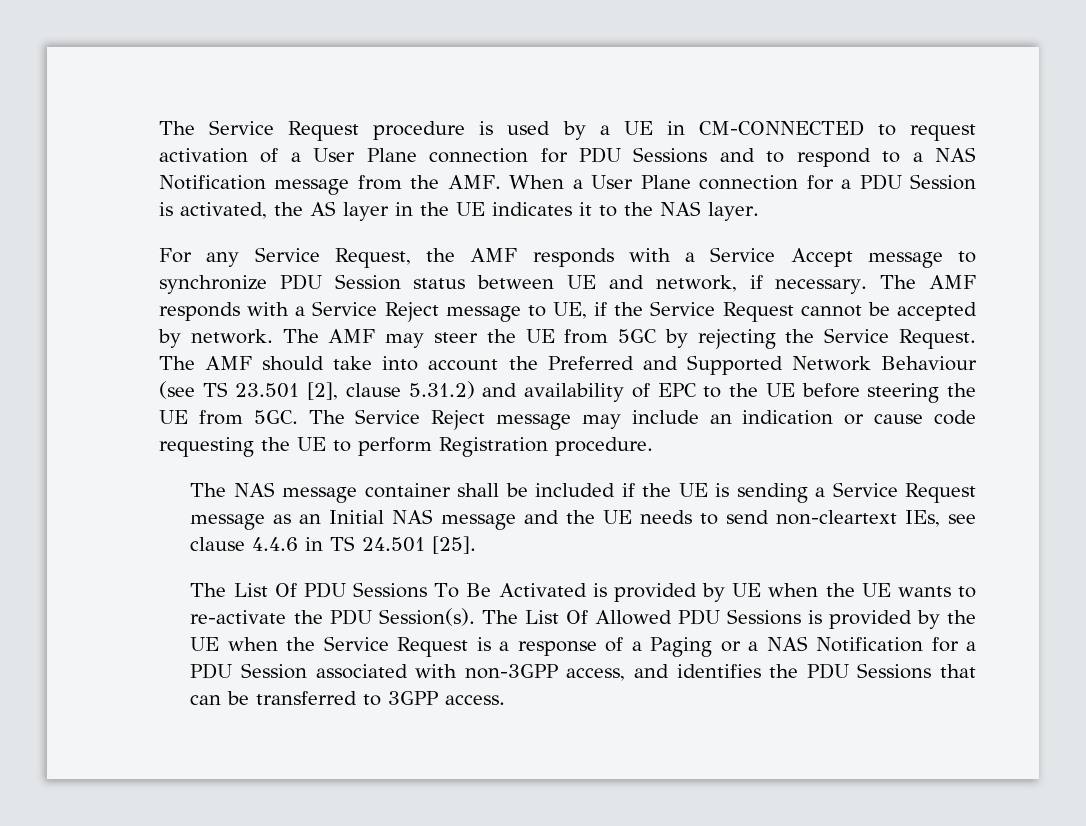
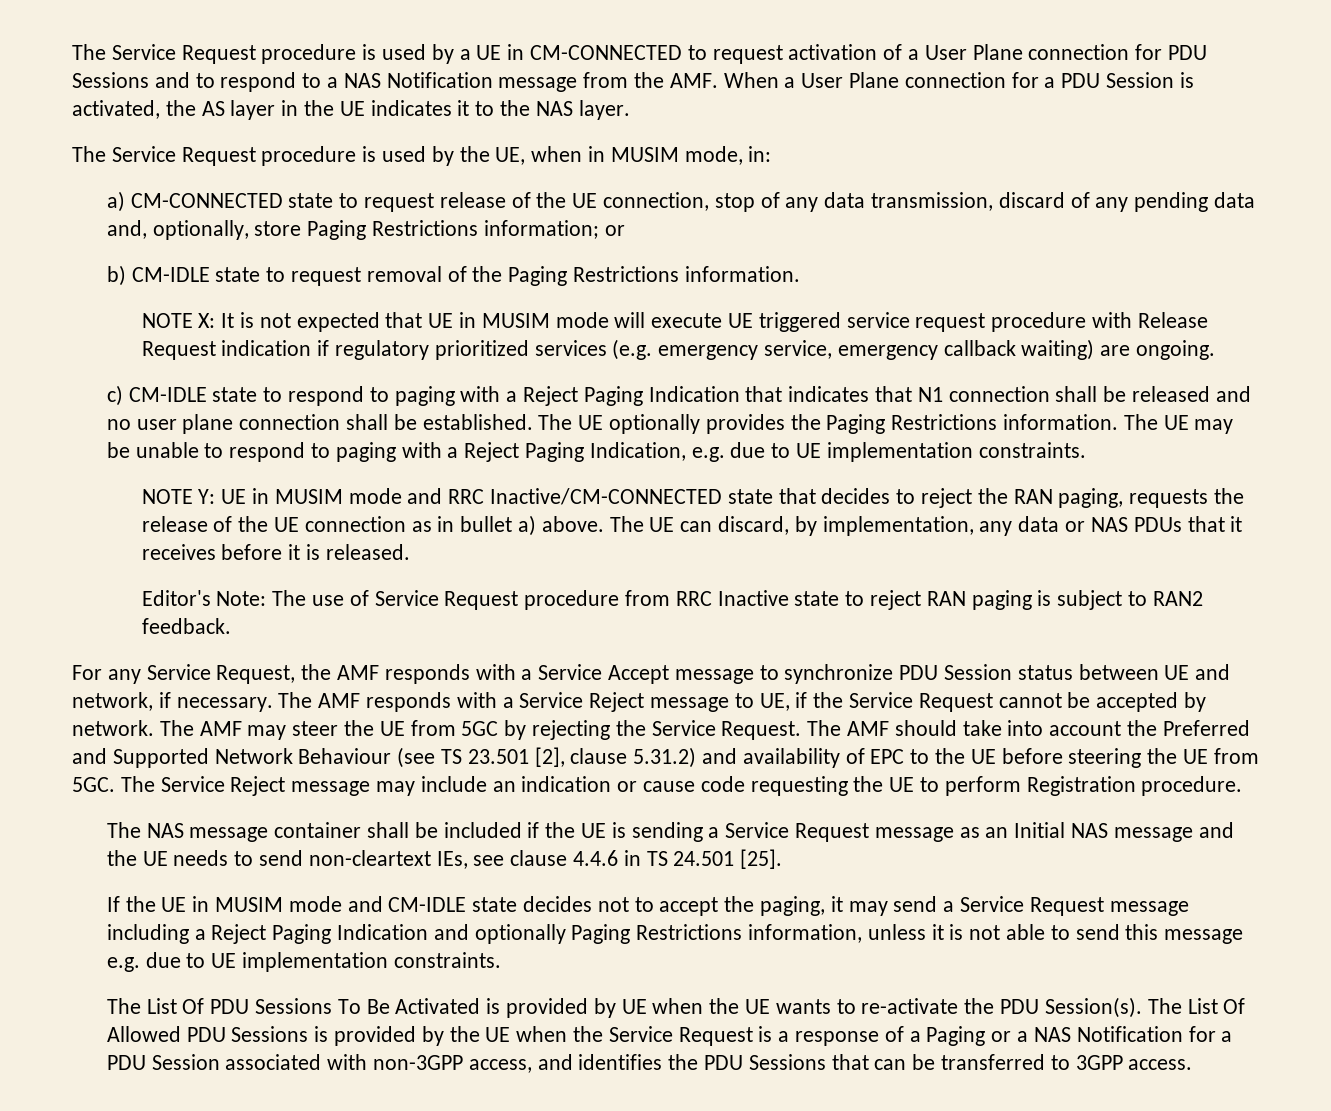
+ The Service Request procedure is used by the UE, when in MUSIM mode, in:
+ a) CM-CONNECTED state to request release of the UE connection, stop of any data transmission, discard of any pending data and, optionally, store Paging Restrictions information; or
+ b) CM-IDLE state to request removal of the Paging Restrictions information.
+ NOTE X: It is not expected that UE in MUSIM mode will execute UE triggered service request procedure with Release Request indication if regulatory prioritized services (e.g. emergency service, emergency callback waiting) are ongoing.
+ c) CM-IDLE state to respond to paging with a Reject Paging Indication that indicates that N1 connection shall be released and no user plane connection shall be established. The UE optionally provides the Paging Restrictions information. The UE may be unable to respond to paging with a Reject Paging Indication, e.g. due to UE implementation constraints.
+ NOTE Y: UE in MUSIM mode and RRC Inactive/CM-CONNECTED state that decides to reject the RAN paging, requests the release of the UE connection as in bullet a) above. The UE can discard, by implementation, any data or NAS PDUs that it receives before it is released.
+ Editor's Note: The use of Service Request procedure from RRC Inactive state to reject RAN paging is subject to RAN2 feedback.
+ If the UE in MUSIM mode and CM-IDLE state decides not to accept the paging, it may send a Service Request message including a Reject Paging Indication and optionally Paging Restrictions information, unless it is not able to send this message e.g. due to UE implementation constraints.

